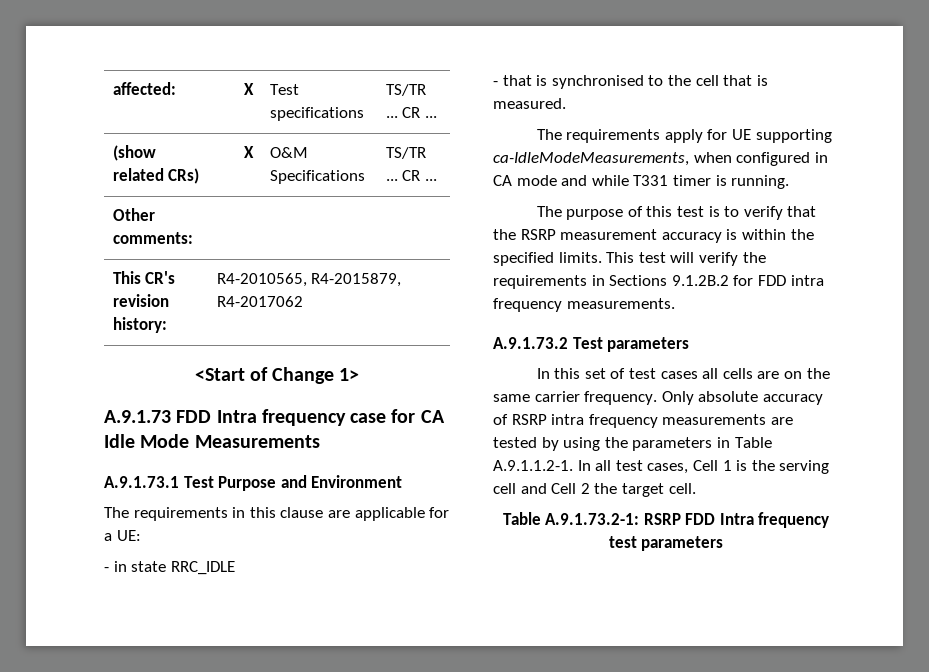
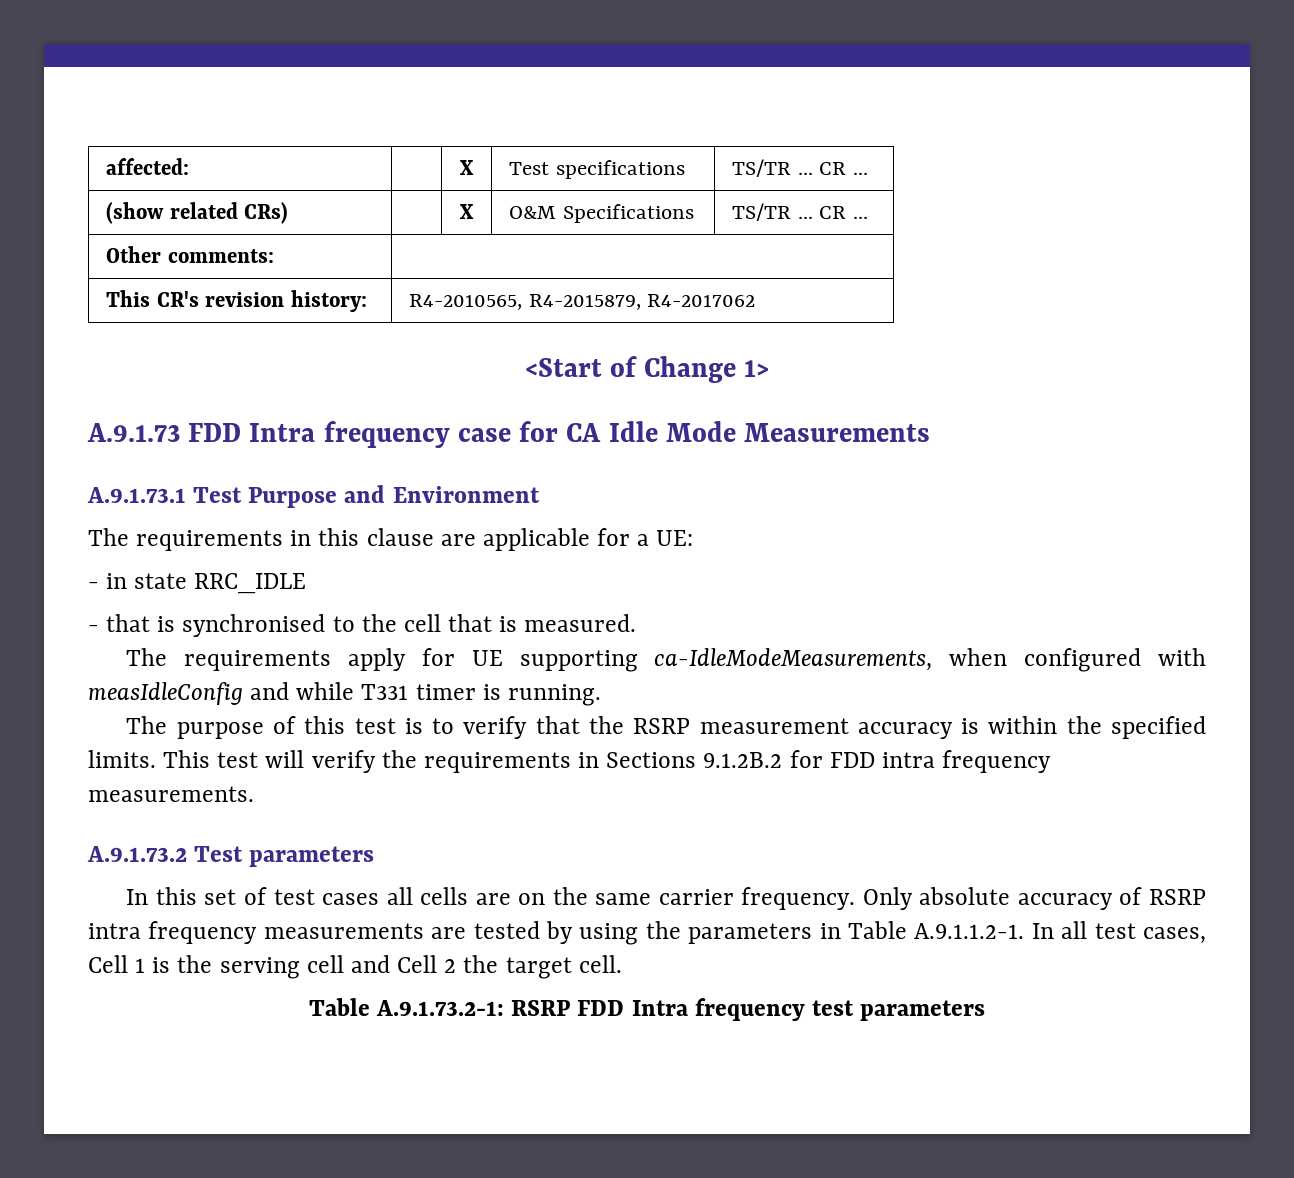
- The requirements apply for UE supporting ca-IdleModeMeasurements, when configured in CA mode and while T331 timer is running.
+ The requirements apply for UE supporting ca-IdleModeMeasurements, when configured with measIdleConfig and while T331 timer is running.

